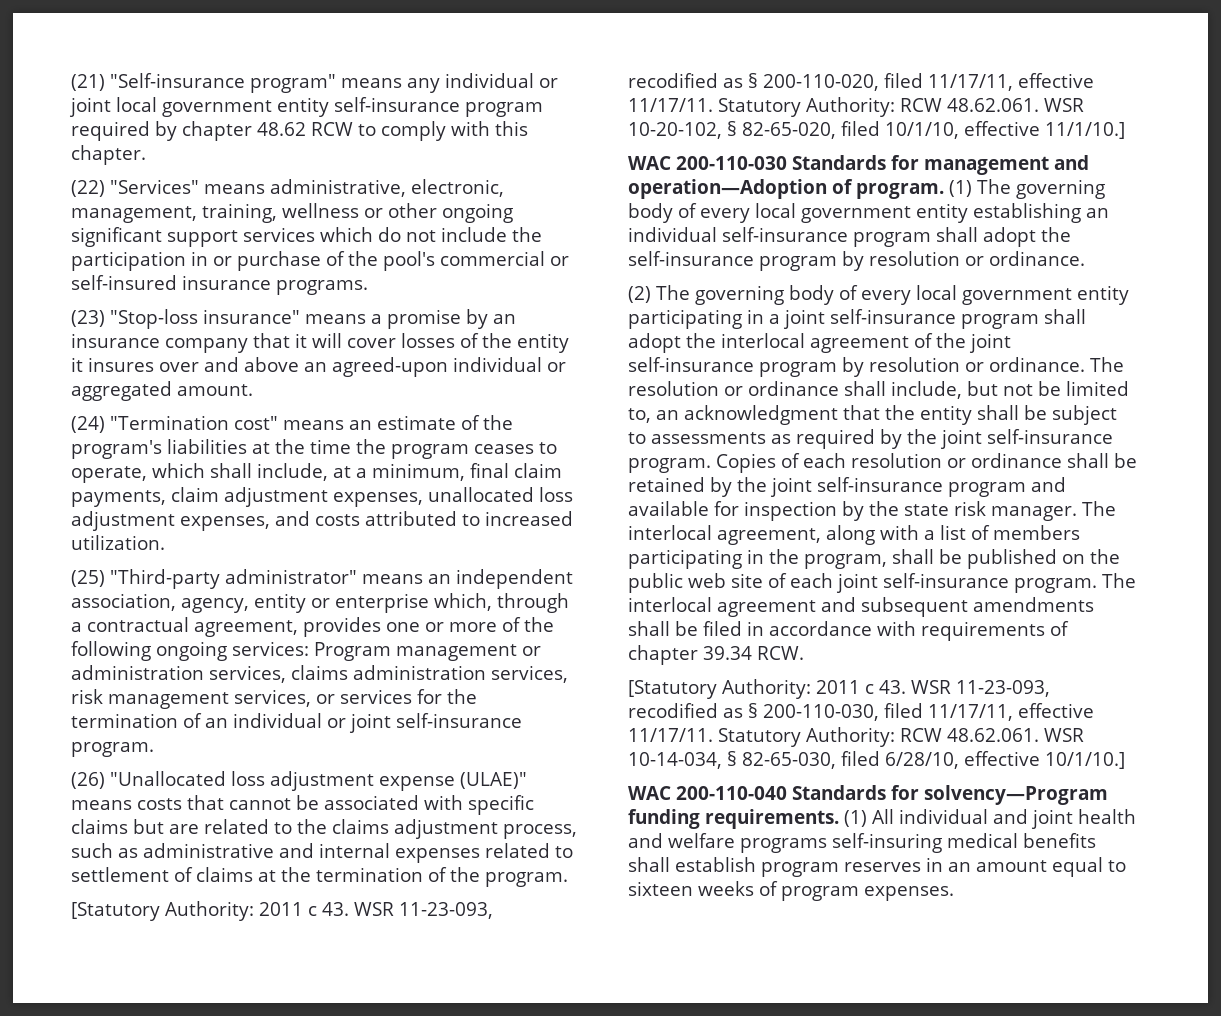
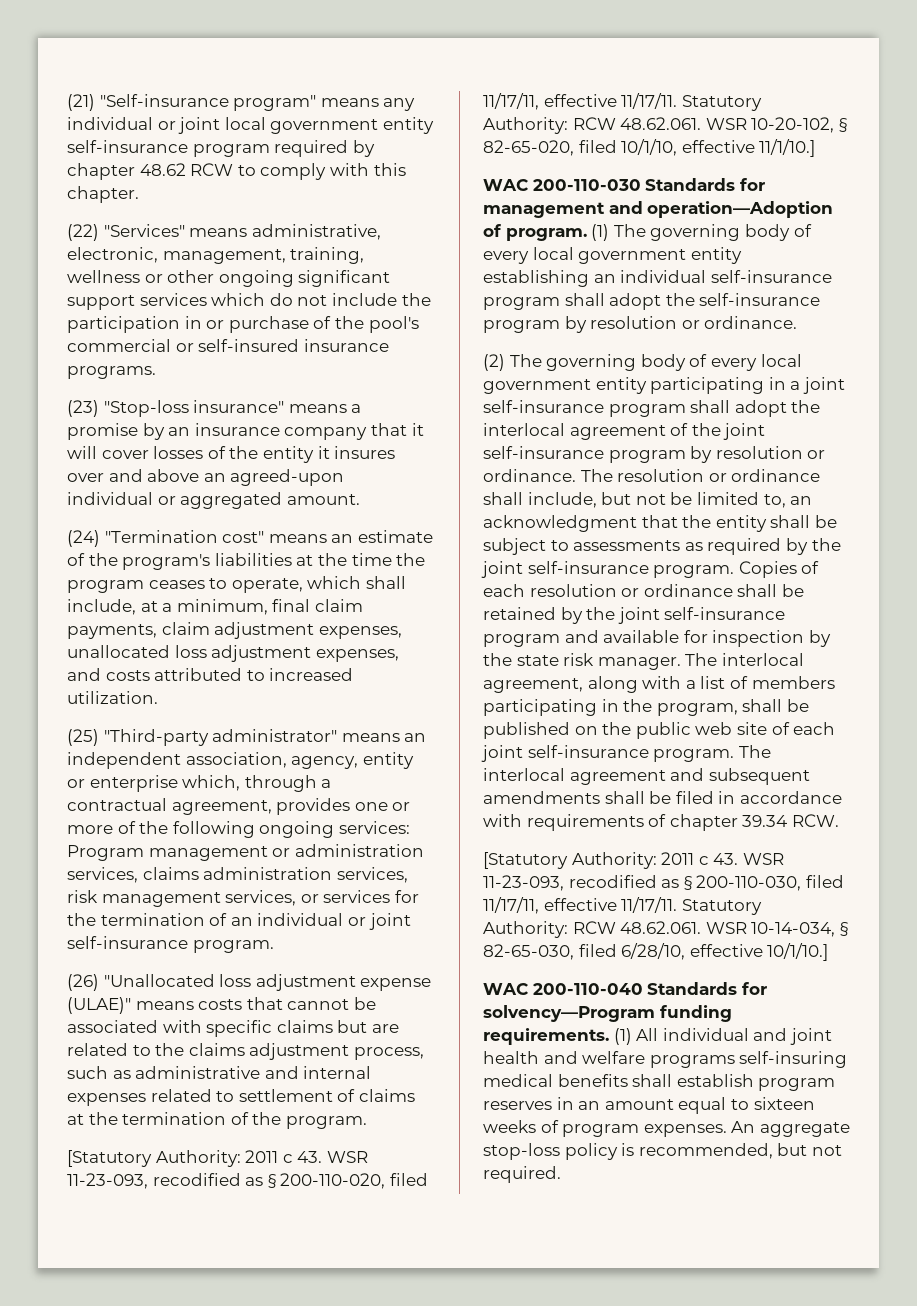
+ An aggregate stop-loss policy is recommended, but not required.

